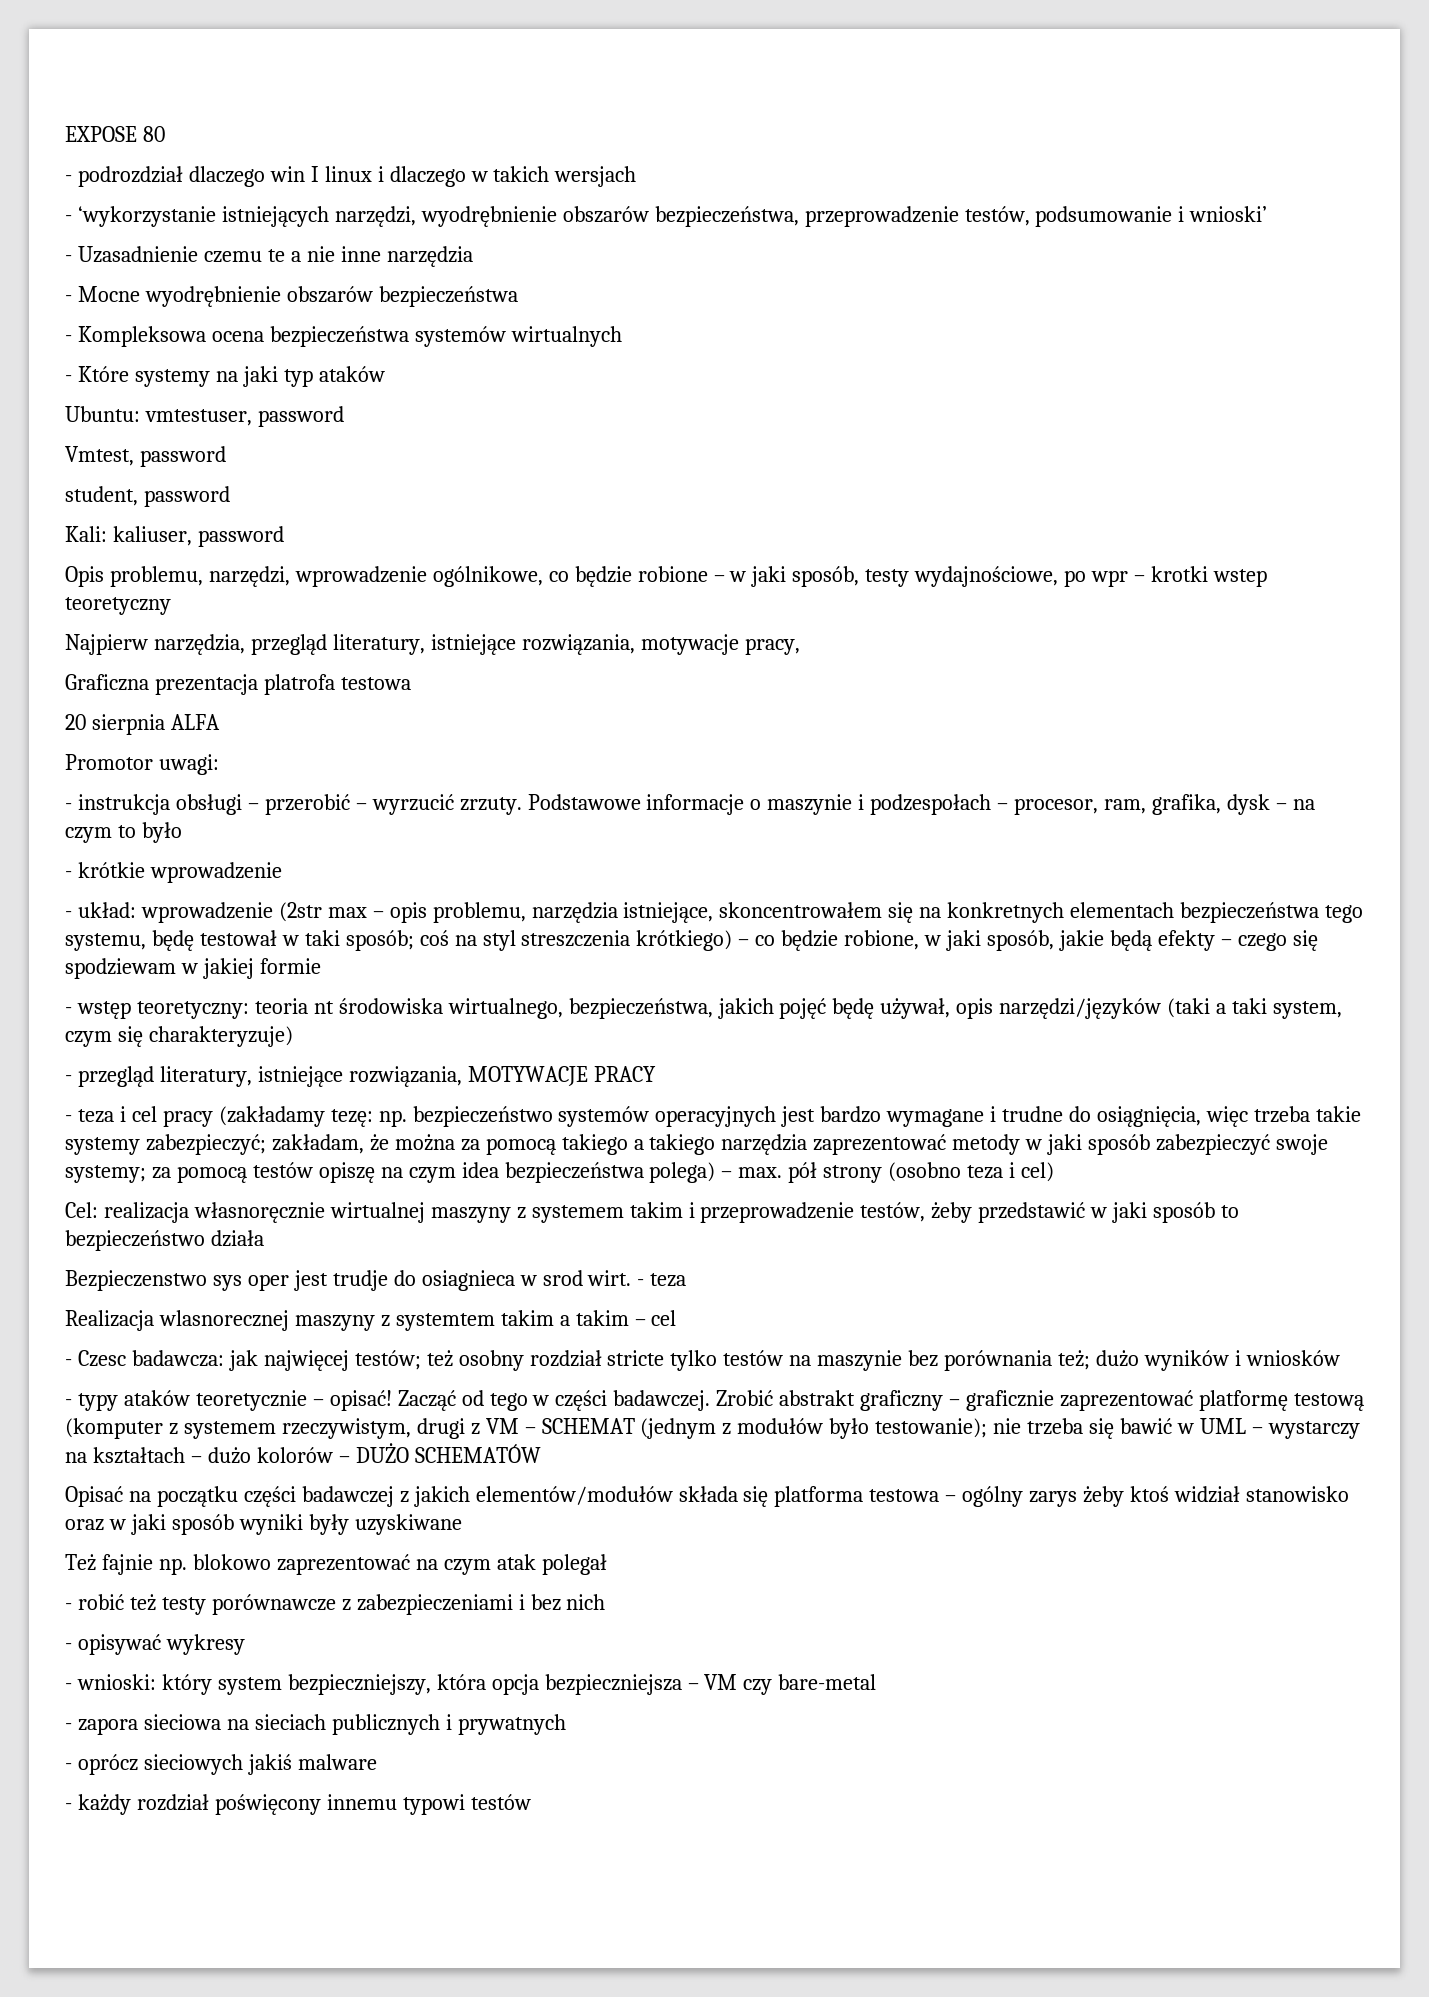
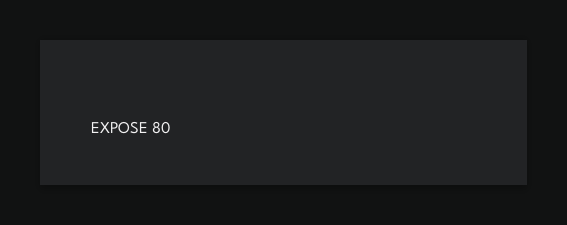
- - podrozdział dlaczego win I linux i dlaczego w takich wersjach
- - ‘wykorzystanie istniejących narzędzi, wyodrębnienie obszarów bezpieczeństwa, przeprowadzenie testów, podsumowanie i wnioski’
- - Uzasadnienie czemu te a nie inne narzędzia
- - Mocne wyodrębnienie obszarów bezpieczeństwa
- - Kompleksowa ocena bezpieczeństwa systemów wirtualnych
- - Które systemy na jaki typ ataków
- Ubuntu: vmtestuser, password
- Vmtest, password
- student, password
- Kali: kaliuser, password
- Opis problemu, narzędzi, wprowadzenie ogólnikowe, co będzie robione – w jaki sposób, testy wydajnościowe, po wpr – krotki wstep teoretyczny
- Najpierw narzędzia, przegląd literatury, istniejące rozwiązania, motywacje pracy,
- Graficzna prezentacja platrofa testowa
- 20 sierpnia ALFA
- Promotor uwagi:
- - instrukcja obsługi – przerobić – wyrzucić zrzuty. Podstawowe informacje o maszynie i podzespołach – procesor, ram, grafika, dysk – na czym to było
- - krótkie wprowadzenie
- - układ: wprowadzenie (2str max – opis problemu, narzędzia istniejące, skoncentrowałem się na konkretnych elementach bezpieczeństwa tego systemu, będę testował w taki sposób; coś na styl streszczenia krótkiego) – co będzie robione, w jaki sposób, jakie będą efekty – czego się spodziewam w jakiej formie
- - wstęp teoretyczny: teoria nt środowiska wirtualnego, bezpieczeństwa, jakich pojęć będę używał, opis narzędzi/języków (taki a taki system, czym się charakteryzuje)
- - przegląd literatury, istniejące rozwiązania, MOTYWACJE PRACY
- - teza i cel pracy (zakładamy tezę: np. bezpieczeństwo systemów operacyjnych jest bardzo wymagane i trudne do osiągnięcia, więc trzeba takie systemy zabezpieczyć; zakładam, że można za pomocą takiego a takiego narzędzia zaprezentować metody w jaki sposób zabezpieczyć swoje systemy; za pomocą testów opiszę na czym idea bezpieczeństwa polega) – max. pół strony (osobno teza i cel)
- Cel: realizacja własnoręcznie wirtualnej maszyny z systemem takim i przeprowadzenie testów, żeby przedstawić w jaki sposób to bezpieczeństwo działa
- Bezpieczenstwo sys oper jest trudje do osiagnieca w srod wirt. - teza
- Realizacja wlasnorecznej maszyny z systemtem takim a takim – cel
- - Czesc badawcza: jak najwięcej testów; też osobny rozdział stricte tylko testów na maszynie bez porównania też; dużo wyników i wniosków
- - typy ataków teoretycznie – opisać! Zacząć od tego w części badawczej. Zrobić abstrakt graficzny – graficznie zaprezentować platformę testową (komputer z systemem rzeczywistym, drugi z VM – SCHEMAT (jednym z modułów było testowanie); nie trzeba się bawić w UML – wystarczy na kształtach – dużo kolorów – DUŻO SCHEMATÓW
- Opisać na początku części badawczej z jakich elementów/modułów składa się platforma testowa – ogólny zarys żeby ktoś widział stanowisko oraz w jaki sposób wyniki były uzyskiwane
- Też fajnie np. blokowo zaprezentować na czym atak polegał
- - robić też testy porównawcze z zabezpieczeniami i bez nich
- - opisywać wykresy
- - wnioski: który system bezpieczniejszy, która opcja bezpieczniejsza – VM czy bare-metal
- - zapora sieciowa na sieciach publicznych i prywatnych
- - oprócz sieciowych jakiś malware
- - każdy rozdział poświęcony innemu typowi testów

